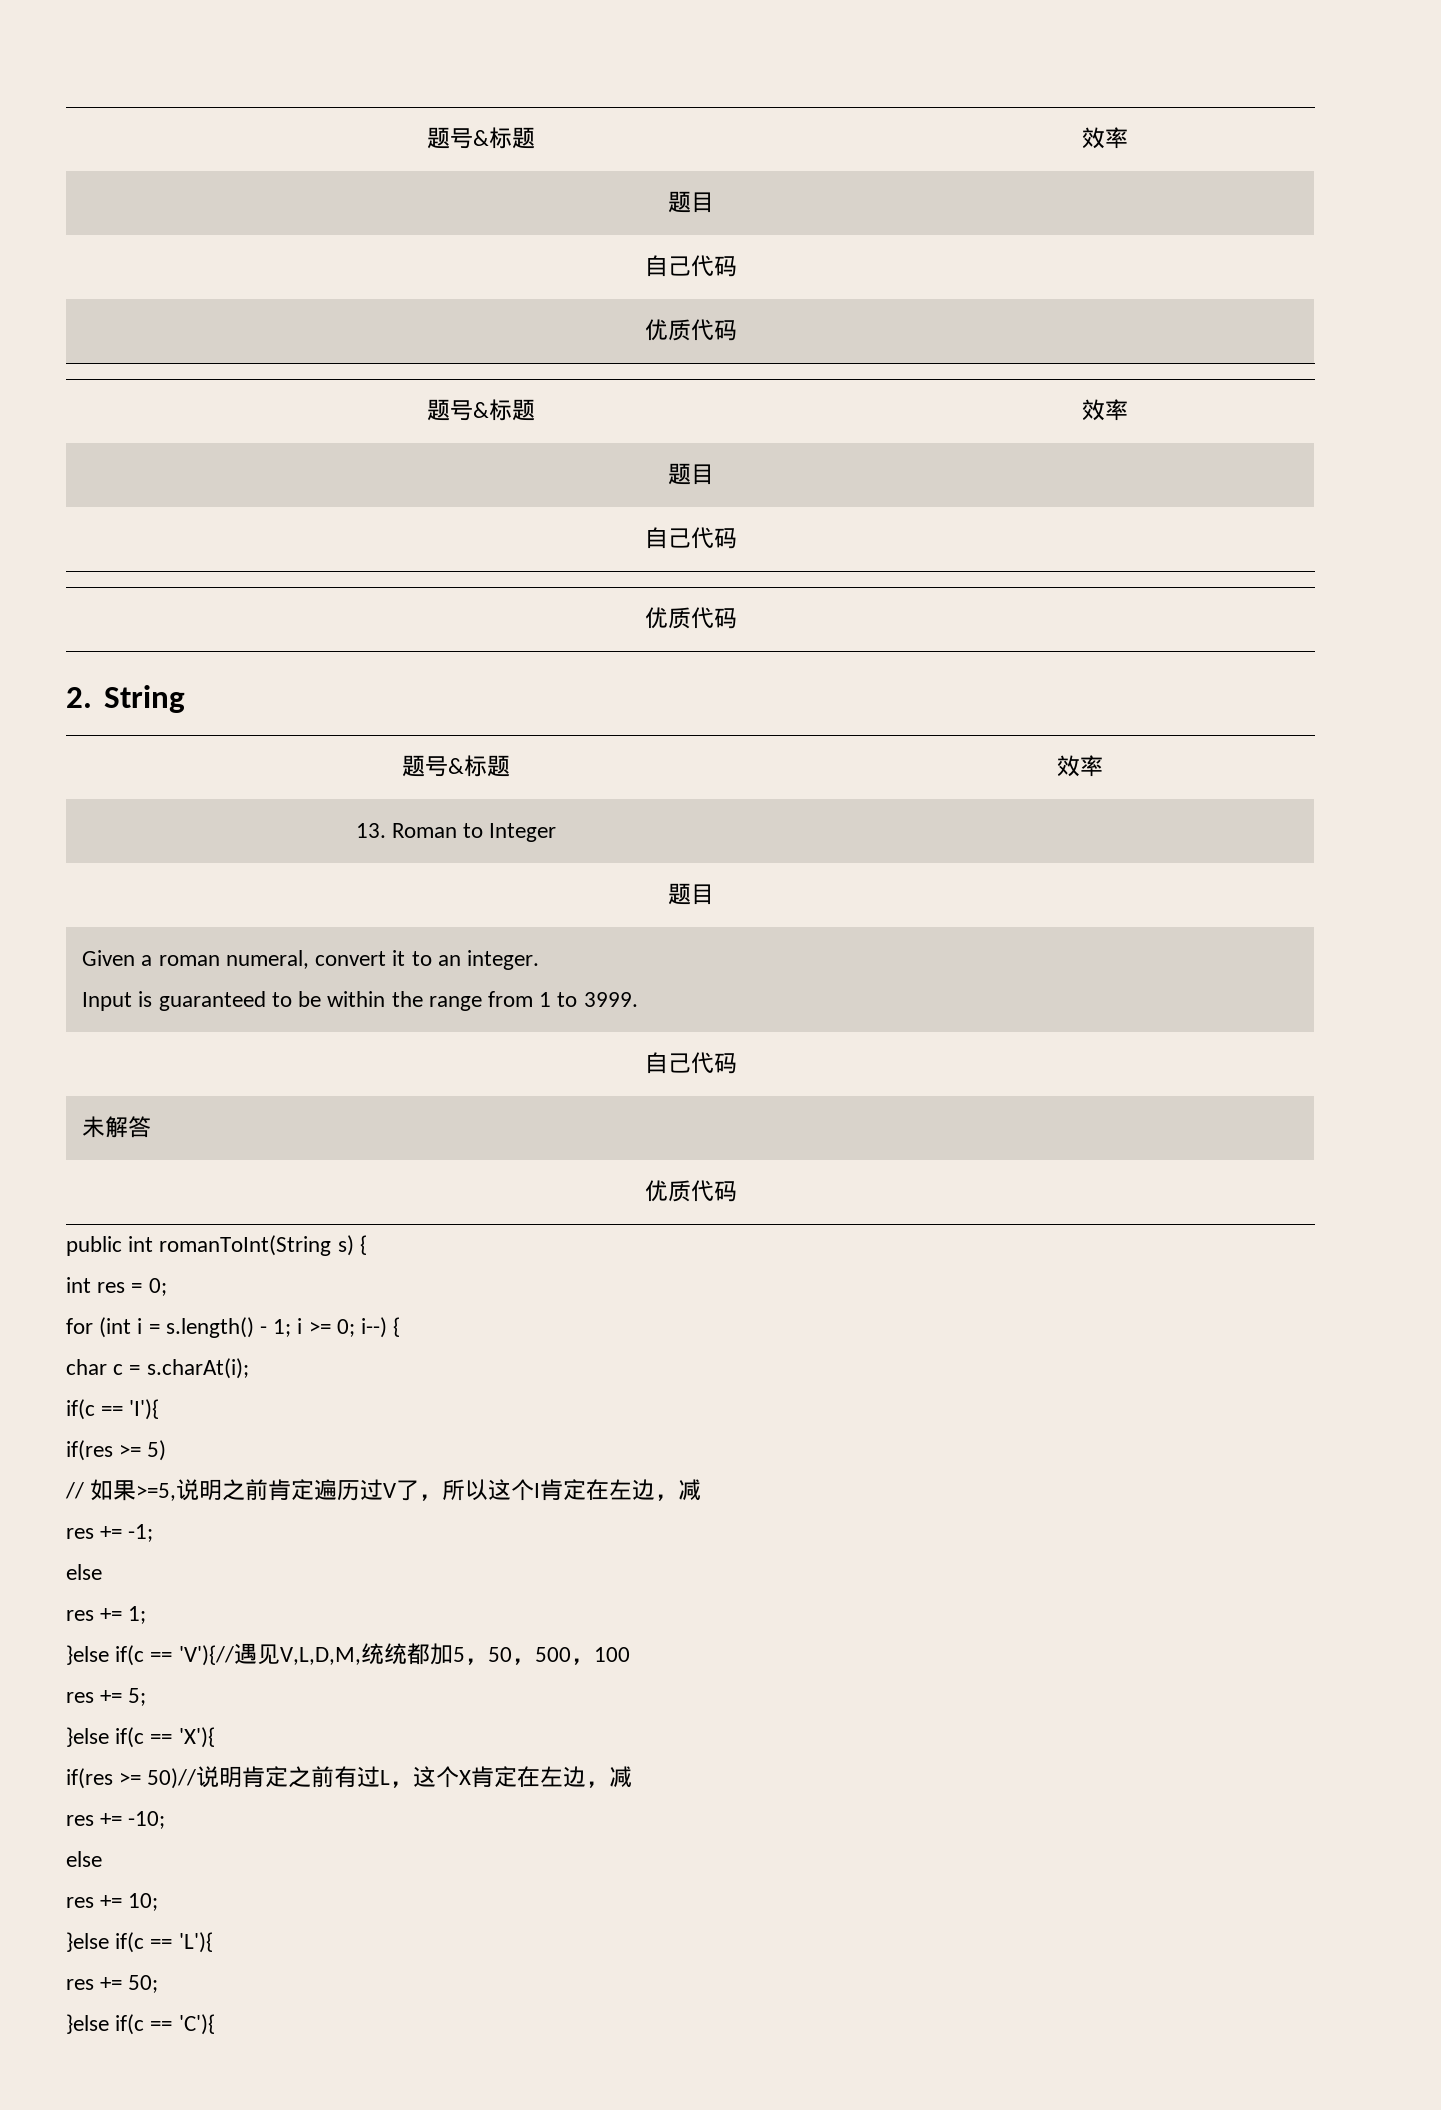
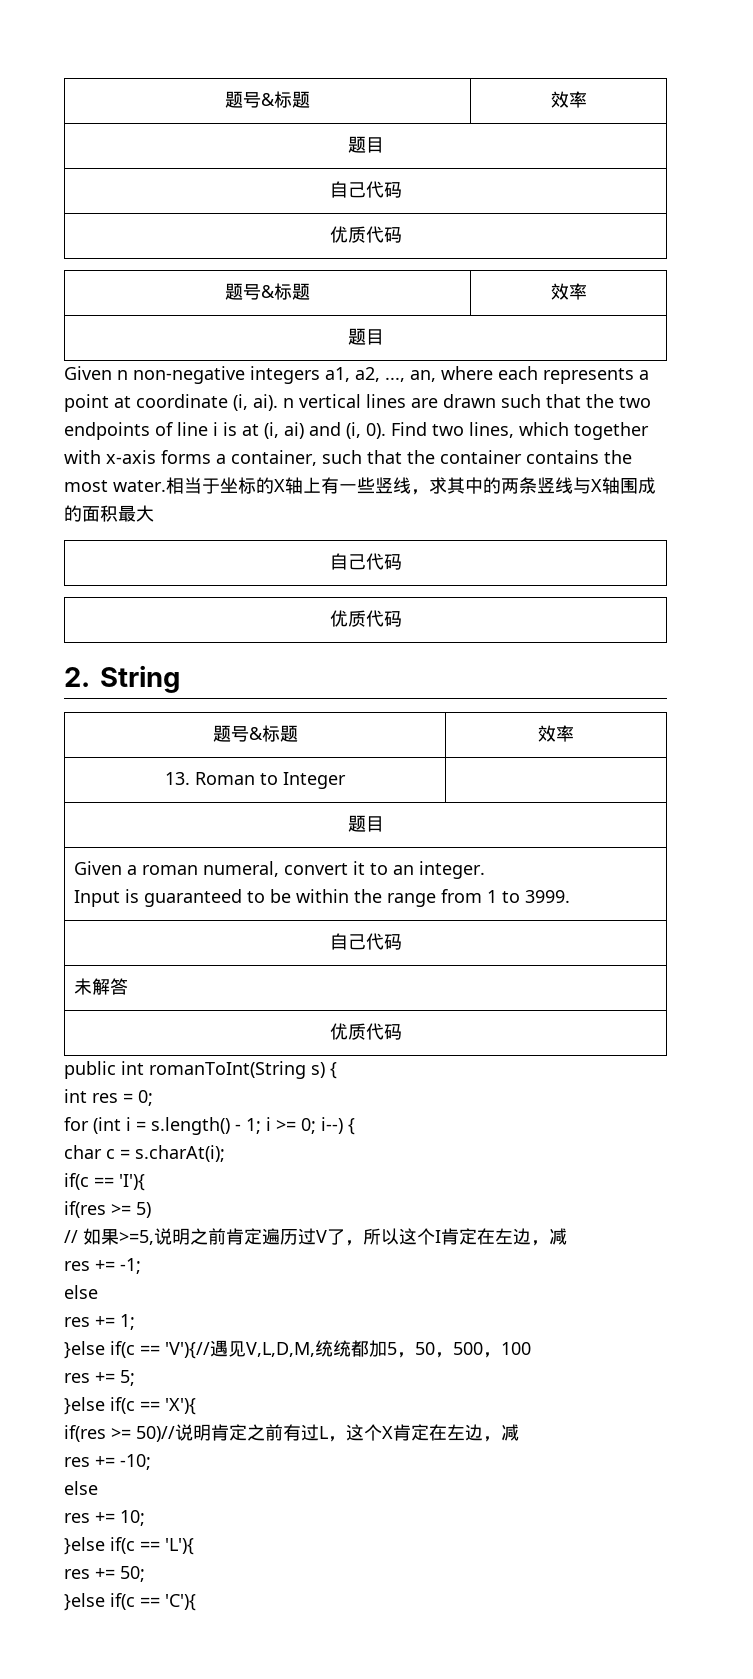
+ Given n non-negative integers a1, a2, ..., an, where each represents a point at coordinate (i, ai). n vertical lines are drawn such that the two endpoints of line i is at (i, ai) and (i, 0). Find two lines, which together with x-axis forms a container, such that the container contains the most water.相当于坐标的X轴上有一些竖线，求其中的两条竖线与X轴围成的面积最大

